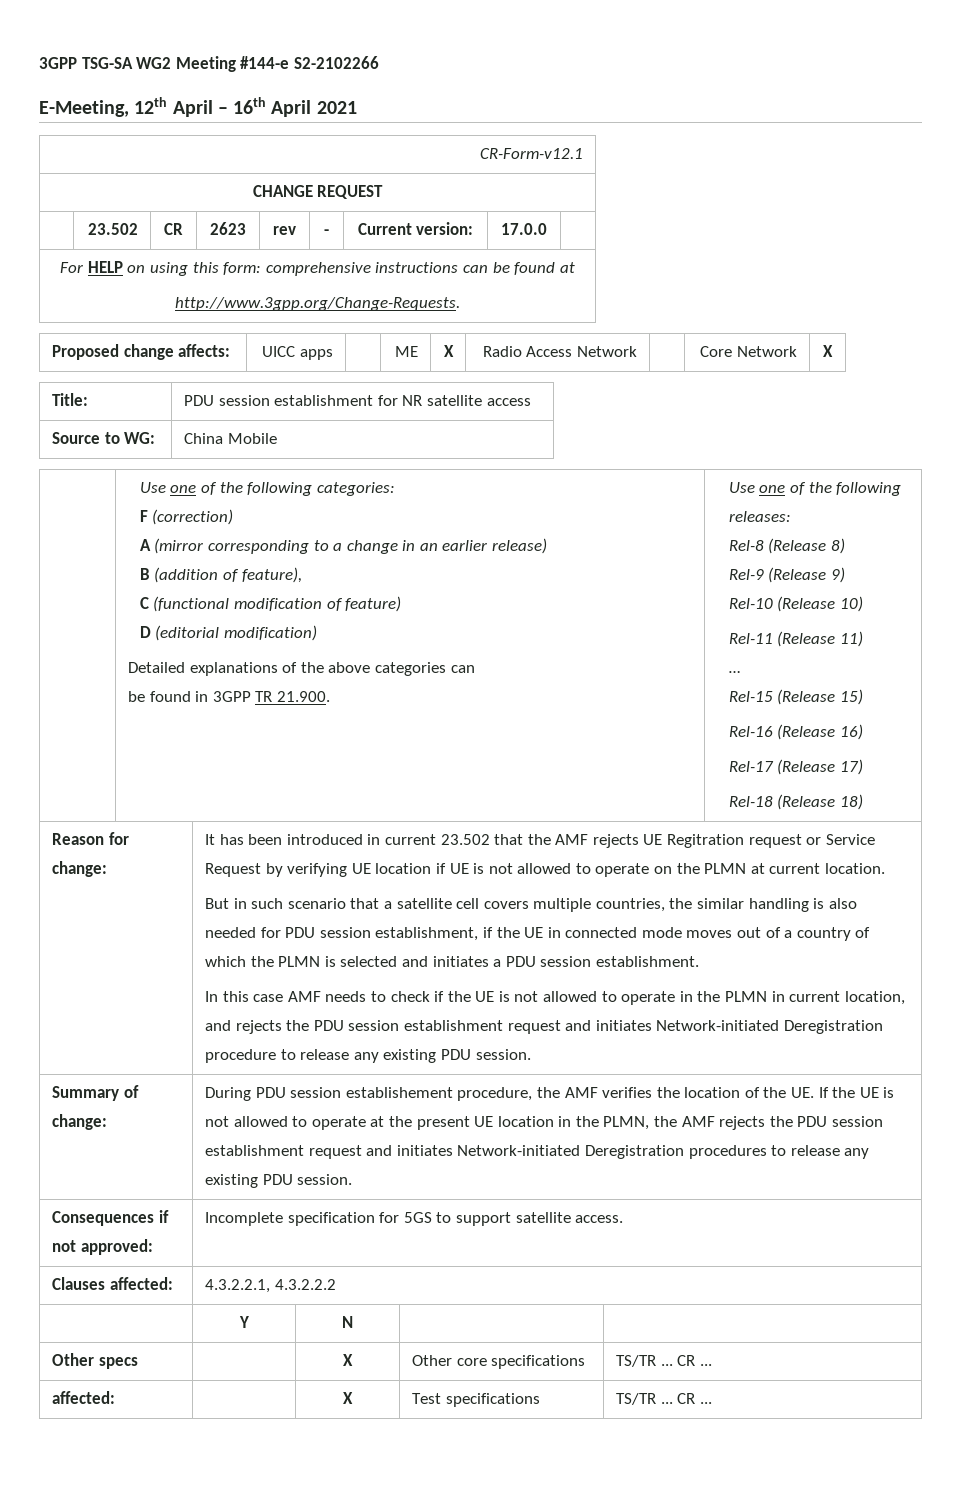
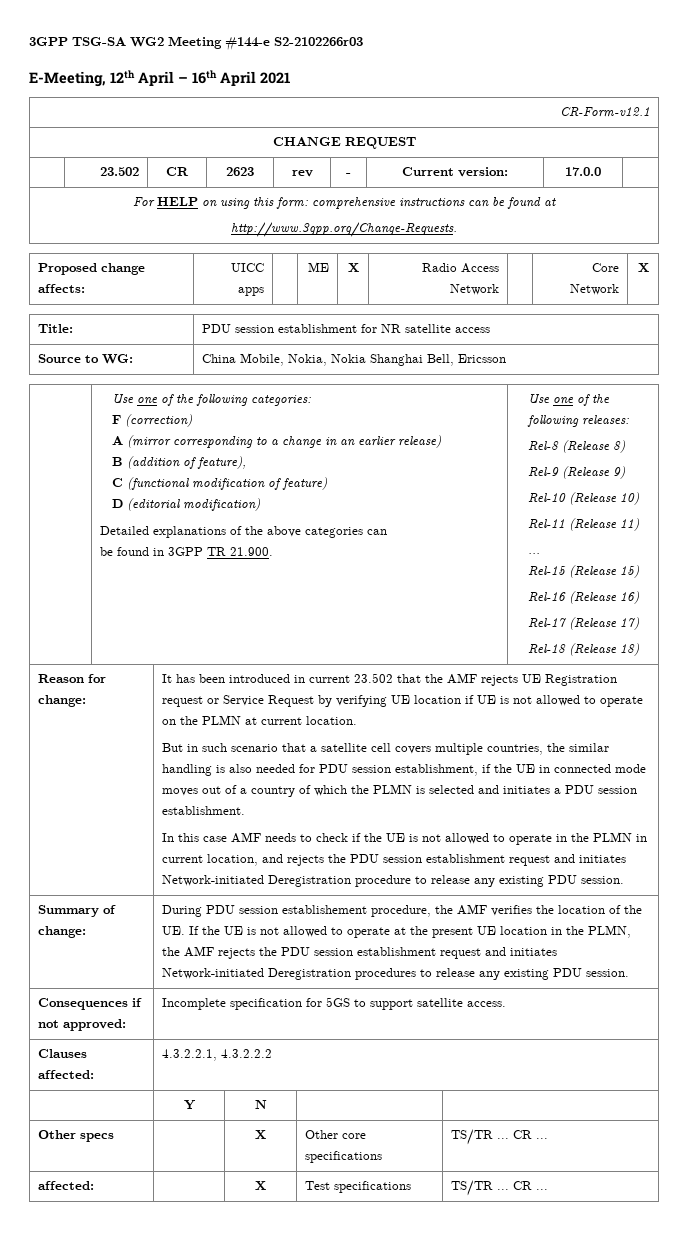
- 3GPP TSG-SA WG2 Meeting #144-e S2-2102266
+ 3GPP TSG-SA WG2 Meeting #144-e S2-2102266r03
- Source to WG: | China Mobile
+ Source to WG: | China Mobile, Nokia, Nokia Shanghai Bell, Ericsson
- It has been introduced in current 23.502 that the AMF rejects UE Regitration request or Service Request by verifying UE location if UE is not allowed to operate on the PLMN at current location.
+ It has been introduced in current 23.502 that the AMF rejects UE Registration request or Service Request by verifying UE location if UE is not allowed to operate on the PLMN at current location.

